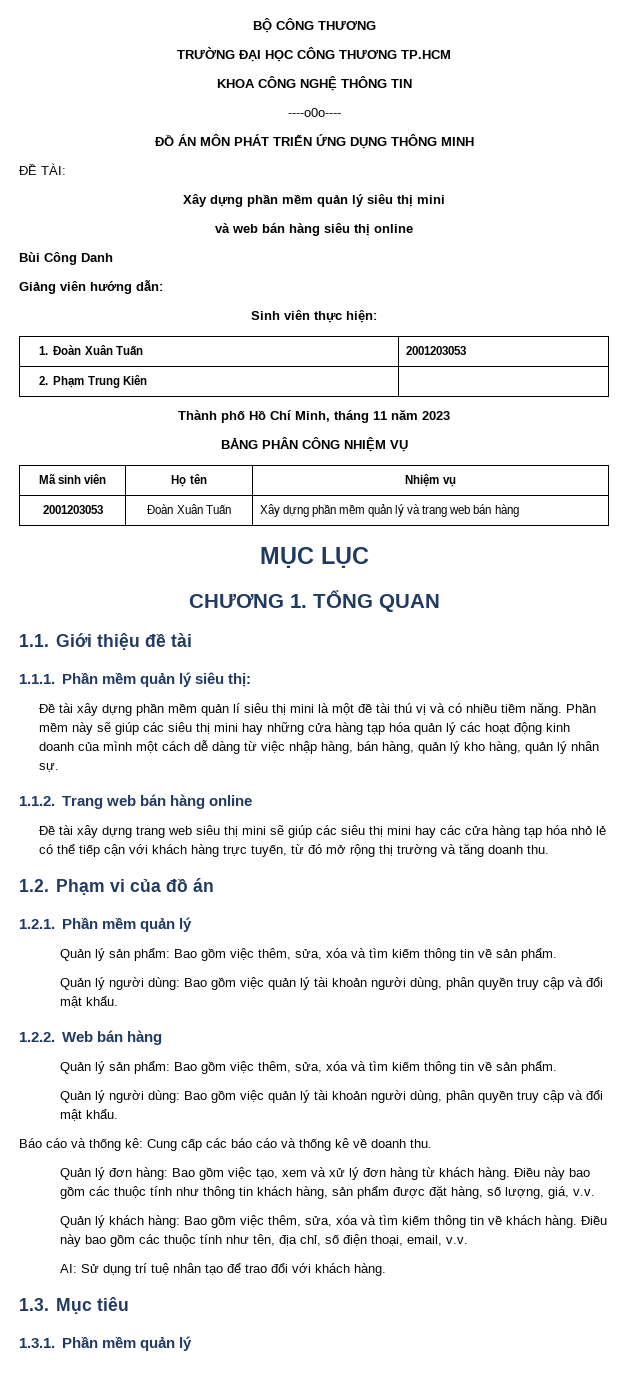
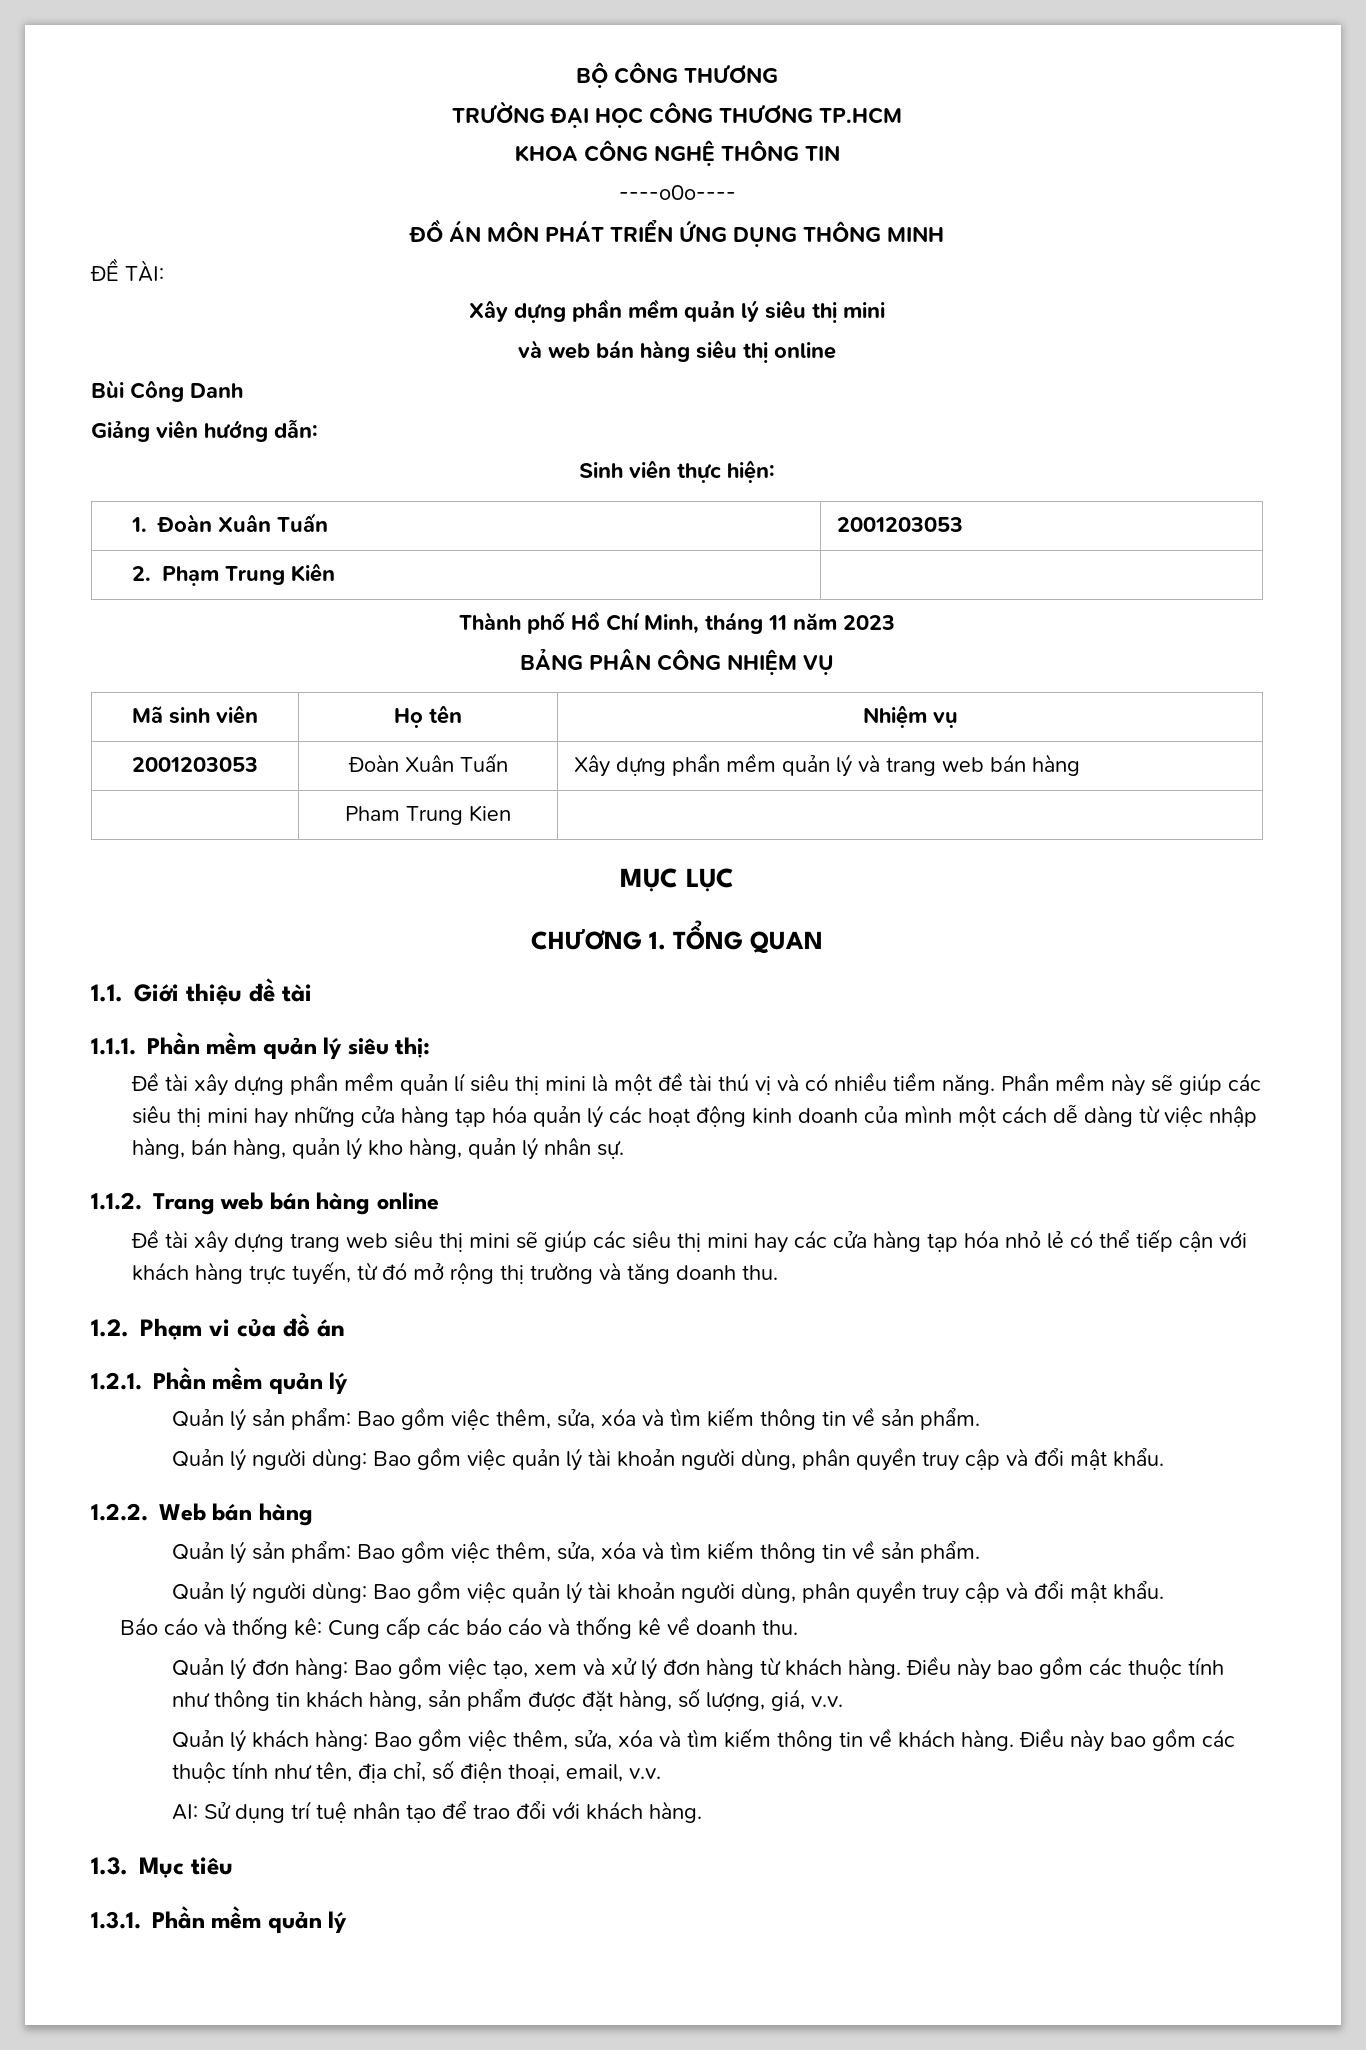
+ | Pham Trung Kien |

